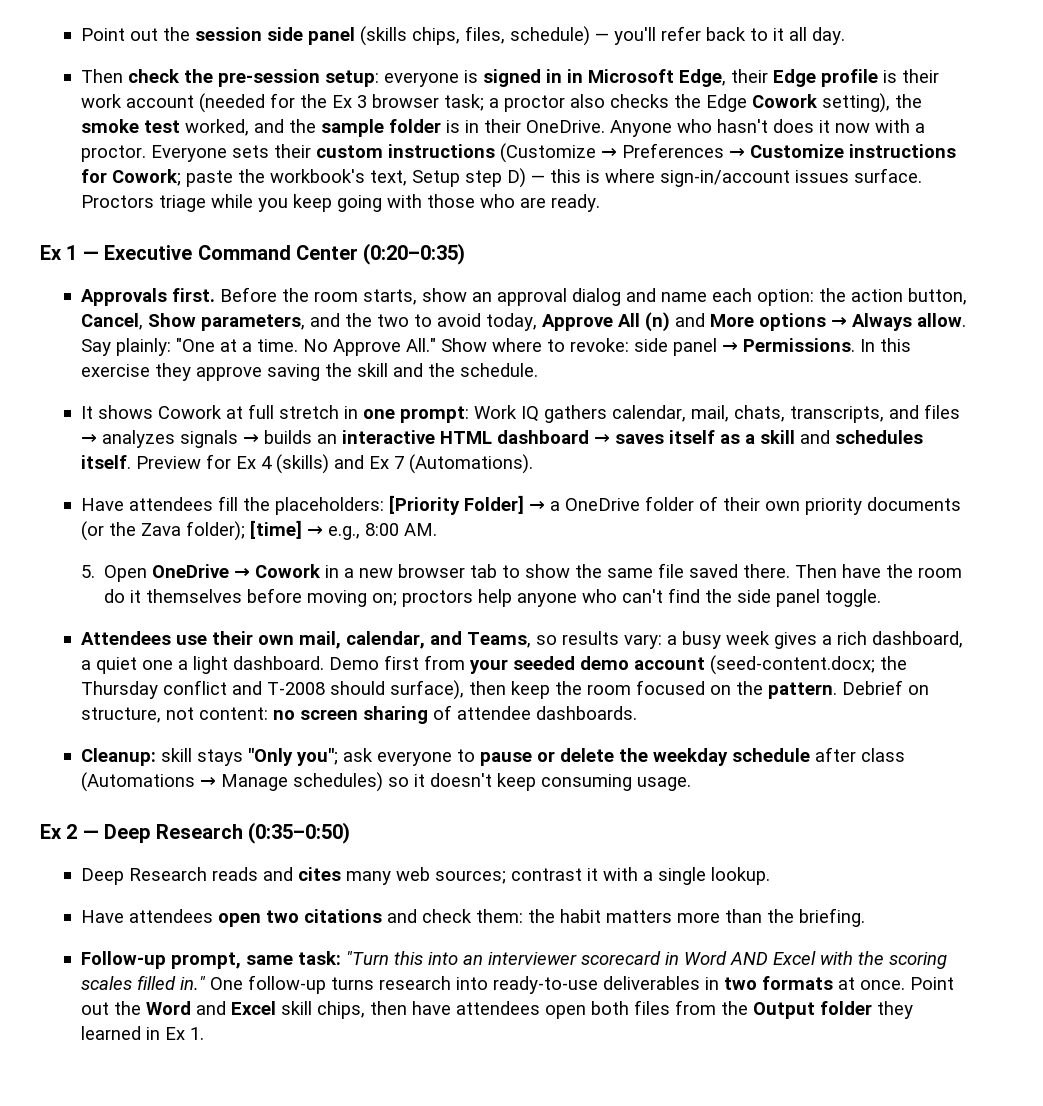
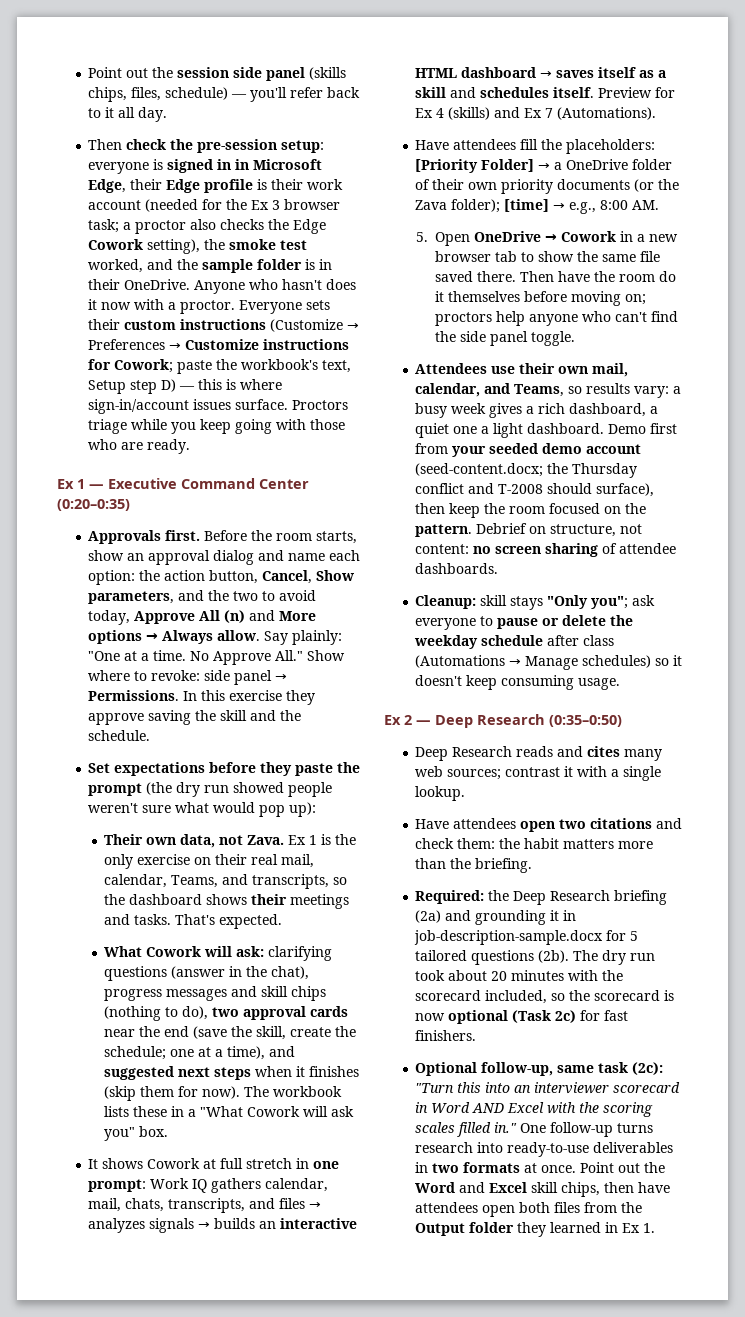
+ Set expectations before they paste the prompt (the dry run showed people weren't sure what would pop up):
+ Their own data, not Zava. Ex 1 is the only exercise on their real mail, calendar, Teams, and transcripts, so the dashboard shows their meetings and tasks. That's expected.
+ What Cowork will ask: clarifying questions (answer in the chat), progress messages and skill chips (nothing to do), two approval cards near the end (save the skill, create the schedule; one at a time), and suggested next steps when it finishes (skip them for now). The workbook lists these in a "What Cowork will ask you" box.
- Follow-up prompt, same task: "Turn this into an interviewer scorecard in Word AND Excel with the scoring scales filled in."
+ Required: the Deep Research briefing (2a) and grounding it in job-description-sample.docx for 5 tailored questions (2b). The dry run took about 20 minutes with the scorecard included, so the scorecard is now optional (Task 2c) for fast finishers.
+ Optional follow-up, same task (2c): "Turn this into an interviewer scorecard in Word AND Excel with the scoring scales filled in."

